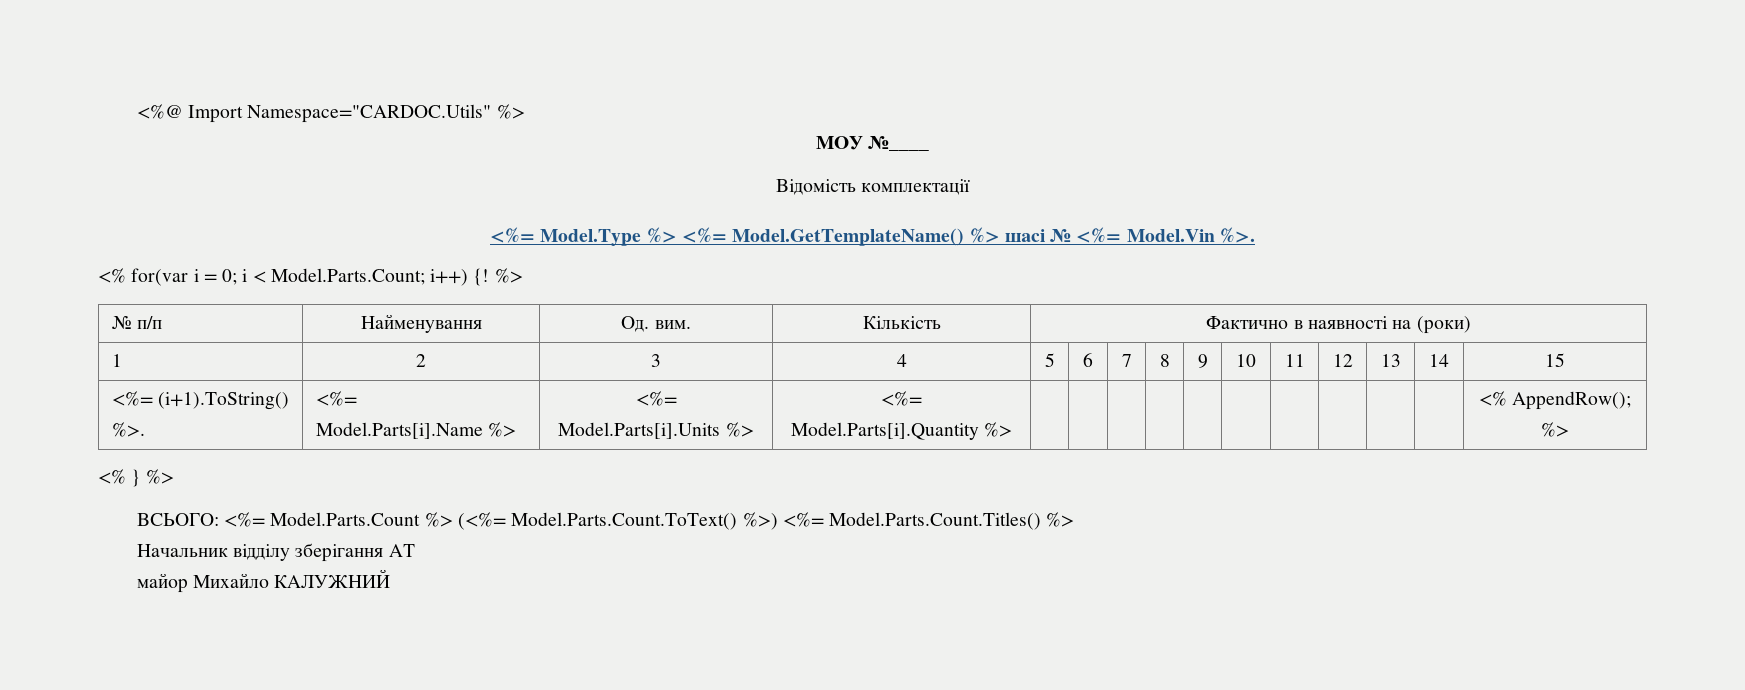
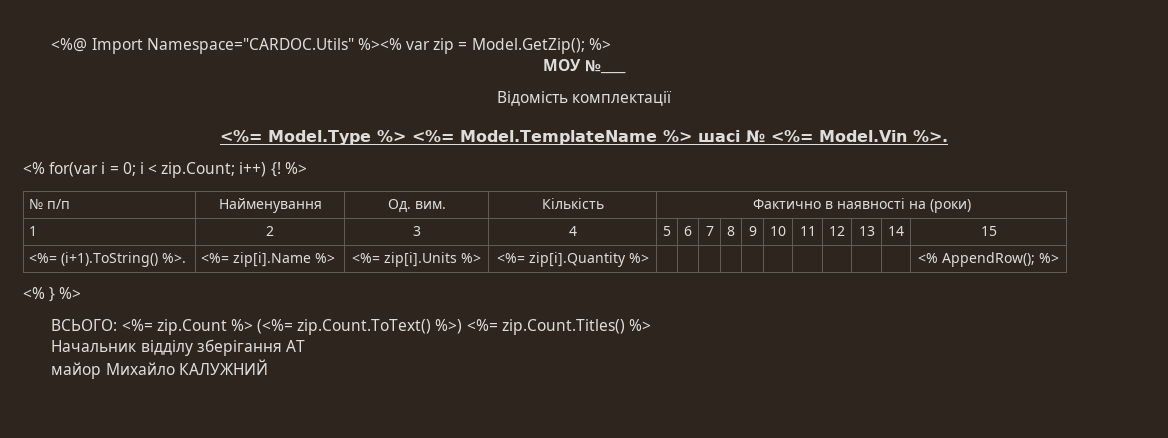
- <%@ Import Namespace="CARDOC.Utils" %>
+ <%@ Import Namespace="CARDOC.Utils" %><% var zip = Model.GetZip(); %>
- <%= Model.Type %> <%= Model.GetTemplateName() %> шасі № <%= Model.Vin %>.
+ <%= Model.Type %> <%= Model.TemplateName %> шасі № <%= Model.Vin %>.
- <% for(var i = 0; i < Model.Parts.Count; i++) {!
+ <% for(var i = 0; i < zip.Count; i++) {!
- <%= (i+1).ToString() %>. | <%= Model.Parts[i].Name %> | <%= Model.Parts[i].Units %> | <%= Model.Parts[i].Quantity %> | | | | | | | | | | | <% AppendRow(); %>
+ <%= (i+1).ToString() %>. | <%= zip[i].Name %> | <%= zip[i].Units %> | <%= zip[i].Quantity %> | | | | | | | | | | | <% AppendRow(); %>
- ВСЬОГО: <%= Model.Parts.Count %> (<%= Model.Parts.Count.ToText() %>) <%= Model.Parts.Count.Titles() %>
+ ВСЬОГО: <%= zip.Count %> (<%= zip.Count.ToText() %>) <%= zip.Count.Titles() %>

